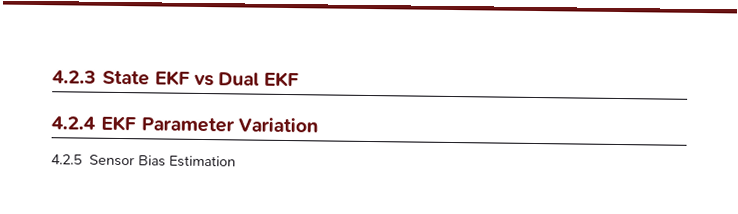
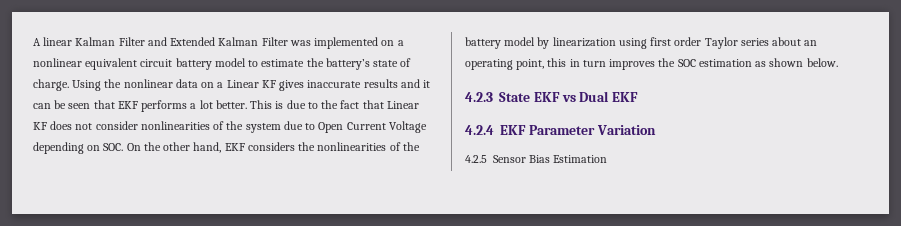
+ A linear Kalman Filter and Extended Kalman Filter was implemented on a nonlinear equivalent circuit battery model to estimate the battery’s state of charge. Using the nonlinear data on a Linear KF gives inaccurate results and it can be seen that EKF performs a lot better. This is due to the fact that Linear KF does not consider nonlinearities of the system due to Open Current Voltage depending on SOC. On the other hand, EKF considers the nonlinearities of the battery model by linearization using first order Taylor series about an operating point, this in turn improves the SOC estimation as shown below.

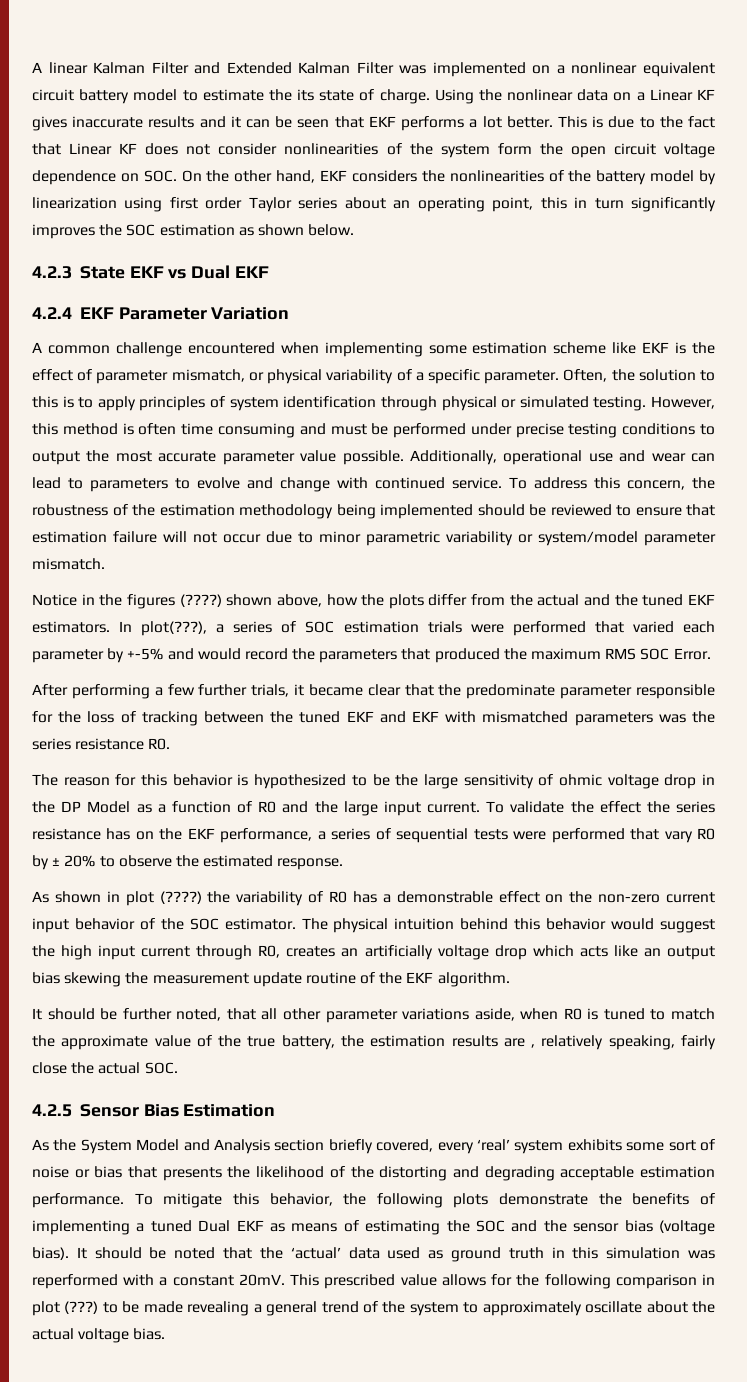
- A linear Kalman Filter and Extended Kalman Filter was implemented on a nonlinear equivalent circuit battery model to estimate the battery’s state of charge.
+ A linear Kalman Filter and Extended Kalman Filter was implemented on a nonlinear equivalent circuit battery model to estimate the its state of charge.
- This is due to the fact that Linear KF does not consider nonlinearities of the system due to Open Current Voltage depending on SOC. On the other hand, EKF considers the nonlinearities of the battery model by linearization using first order Taylor series about an operating point, this in turn improves the SOC estimation as shown below.
+ This is due to the fact that Linear KF does not consider nonlinearities of the system form the open circuit voltage dependence on SOC. On the other hand, EKF considers the nonlinearities of the battery model by linearization using first order Taylor series about an operating point, this in turn significantly improves the SOC estimation as shown below.
+ A common challenge encountered when implementing some estimation scheme like EKF is the effect of parameter mismatch, or physical variability of a specific parameter. Often, the solution to this is to apply principles of system identification through physical or simulated testing. However, this method is often time consuming and must be performed under precise testing conditions to output the most accurate parameter value possible. Additionally, operational use and wear can lead to parameters to evolve and change with continued service. To address this concern, the robustness of the estimation methodology being implemented should be reviewed to ensure that estimation failure will not occur due to minor parametric variability or system/model parameter mismatch.
+ Notice in the figures (????) shown above, how the plots differ from the actual and the tuned EKF estimators. In plot(???), a series of SOC estimation trials were performed that varied each parameter by +-5% and would record the parameters that produced the maximum RMS SOC Error.
+ After performing a few further trials, it became clear that the predominate parameter responsible for the loss of tracking between the tuned EKF and EKF with mismatched parameters was the series resistance R0.
+ The reason for this behavior is hypothesized to be the large sensitivity of ohmic voltage drop in the DP Model as a function of R0 and the large input current. To validate the effect the series resistance has on the EKF performance, a series of sequential tests were performed that vary R0 by ± 20% to observe the estimated response.
+ As shown in plot (????) the variability of R0 has a demonstrable effect on the non-zero current input behavior of the SOC estimator. The physical intuition behind this behavior would suggest the high input current through R0, creates an artificially voltage drop which acts like an output bias skewing the measurement update routine of the EKF algorithm.
+ It should be further noted, that all other parameter variations aside, when R0 is tuned to match the approximate value of the true battery, the estimation results are , relatively speaking, fairly close the actual SOC.
  4.2.5 Sensor Bias Estimation
+ As the System Model and Analysis section briefly covered, every ‘real’ system exhibits some sort of noise or bias that presents the likelihood of the distorting and degrading acceptable estimation performance. To mitigate this behavior, the following plots demonstrate the benefits of implementing a tuned Dual EKF as means of estimating the SOC and the sensor bias (voltage bias). It should be noted that the ‘actual’ data used as ground truth in this simulation was reperformed with a constant 20mV. This prescribed value allows for the following comparison in plot (???) to be made revealing a general trend of the system to approximately oscillate about the actual voltage bias.

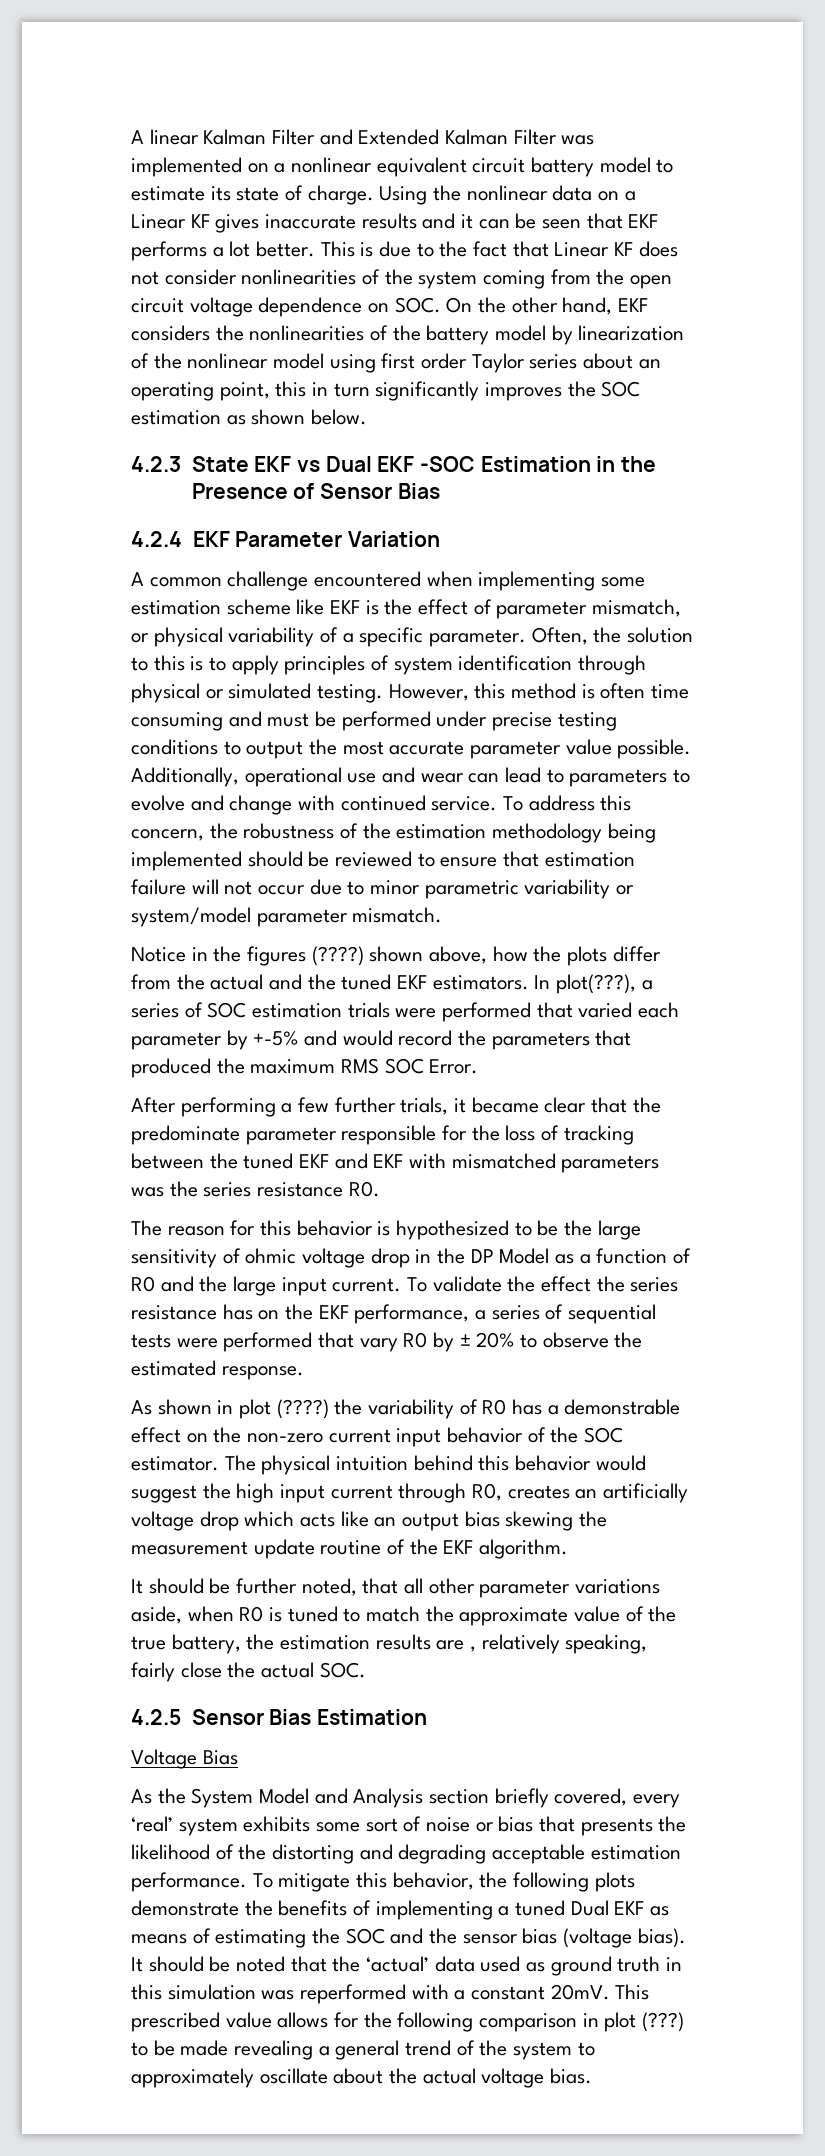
- A linear Kalman Filter and Extended Kalman Filter was implemented on a nonlinear equivalent circuit battery model to estimate the its state of charge.
+ A linear Kalman Filter and Extended Kalman Filter was implemented on a nonlinear equivalent circuit battery model to estimate its state of charge.
- This is due to the fact that Linear KF does not consider nonlinearities of the system form the open circuit voltage dependence on SOC. On the other hand, EKF considers the nonlinearities of the battery model by linearization using first order Taylor series about an operating point, this in turn significantly improves the SOC estimation as shown below.
+ This is due to the fact that Linear KF does not consider nonlinearities of the system coming from the open circuit voltage dependence on SOC. On the other hand, EKF considers the nonlinearities of the battery model by linearization of the nonlinear model using first order Taylor series about an operating point, this in turn significantly improves the SOC estimation as shown below.
- 4.2.3 State EKF vs Dual EKF
+ 4.2.3 State EKF vs Dual EKF -SOC Estimation in the Presence of Sensor Bias
+ Voltage Bias

